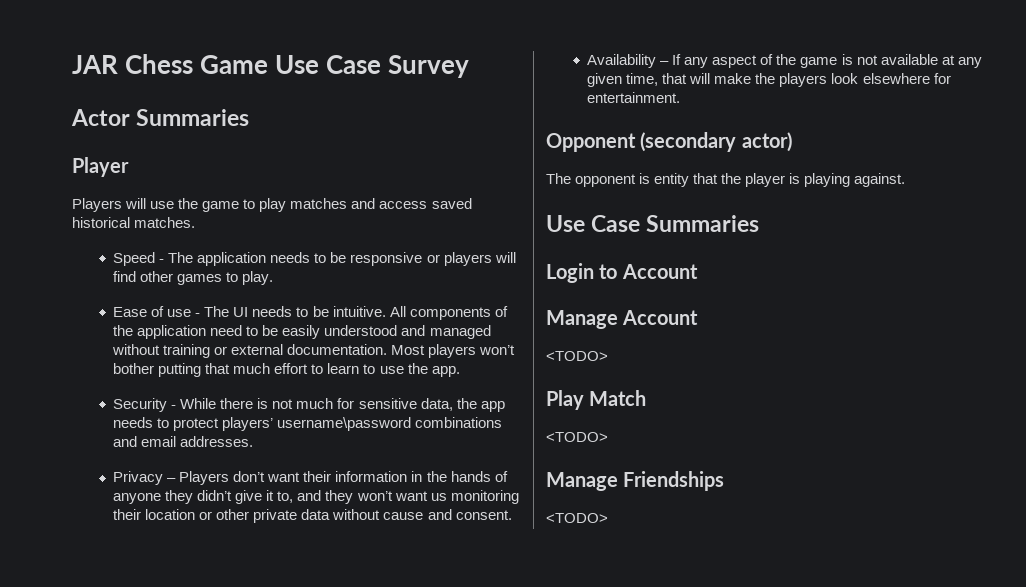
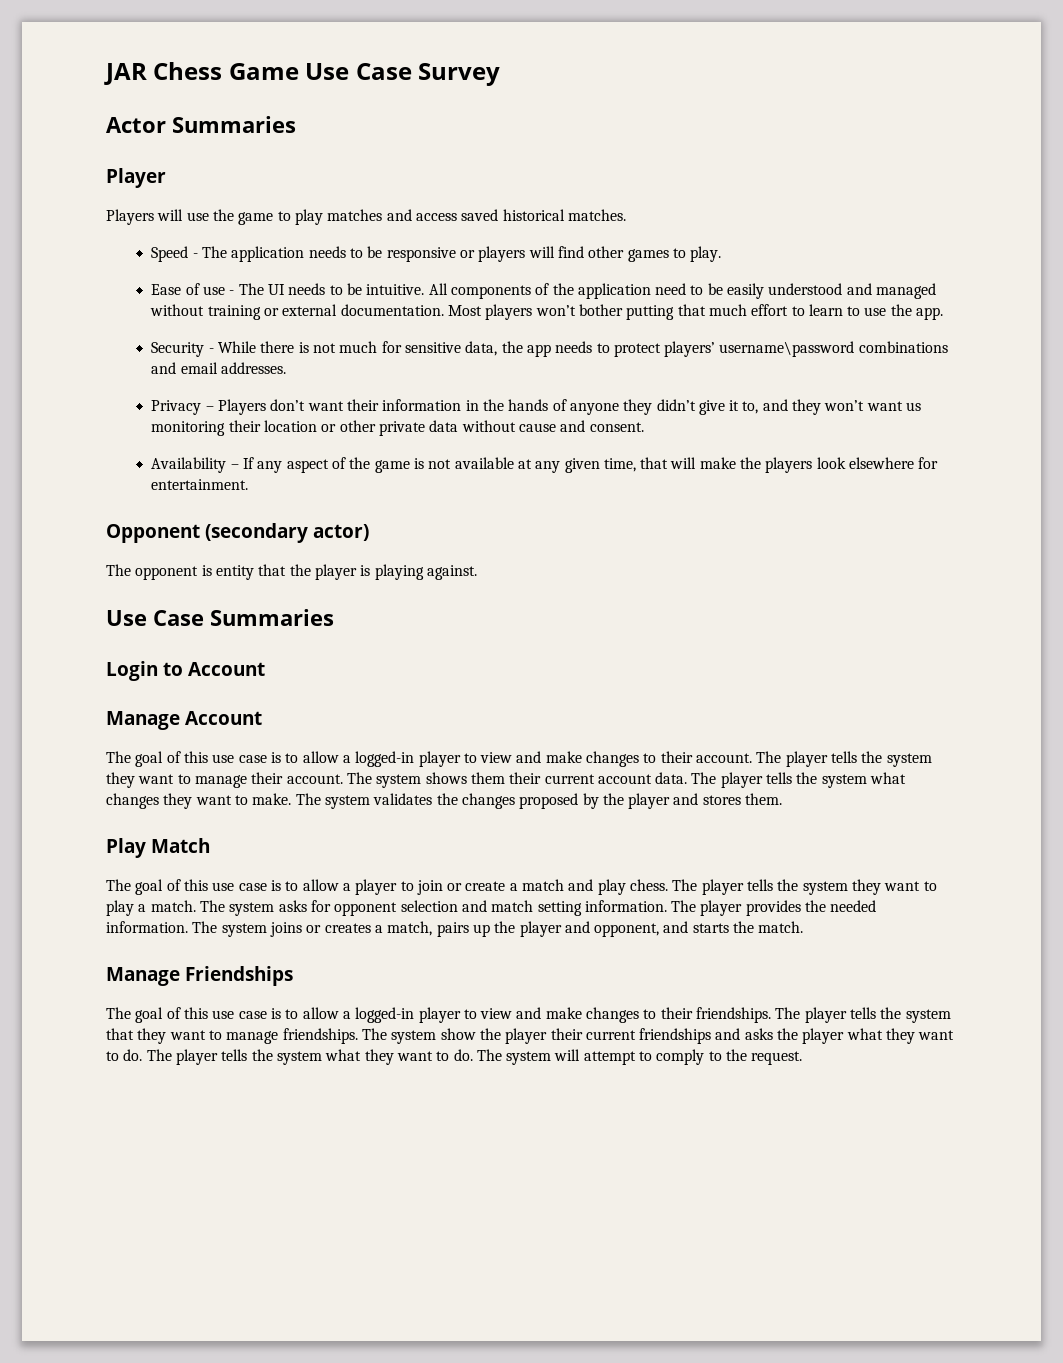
  Manage Account
- <TODO>
+ The goal of this use case is to allow a logged-in player to view and make changes to their account. The player tells the system they want to manage their account. The system shows them their current account data. The player tells the system what changes they want to make. The system validates the changes proposed by the player and stores them.
  Play Match
- <TODO>
+ The goal of this use case is to allow a player to join or create a match and play chess. The player tells the system they want to play a match. The system asks for opponent selection and match setting information. The player provides the needed information. The system joins or creates a match, pairs up the player and opponent, and starts the match.
  Manage Friendships
- <TODO>
+ The goal of this use case is to allow a logged-in player to view and make changes to their friendships. The player tells the system that they want to manage friendships. The system show the player their current friendships and asks the player what they want to do. The player tells the system what they want to do. The system will attempt to comply to the request.

